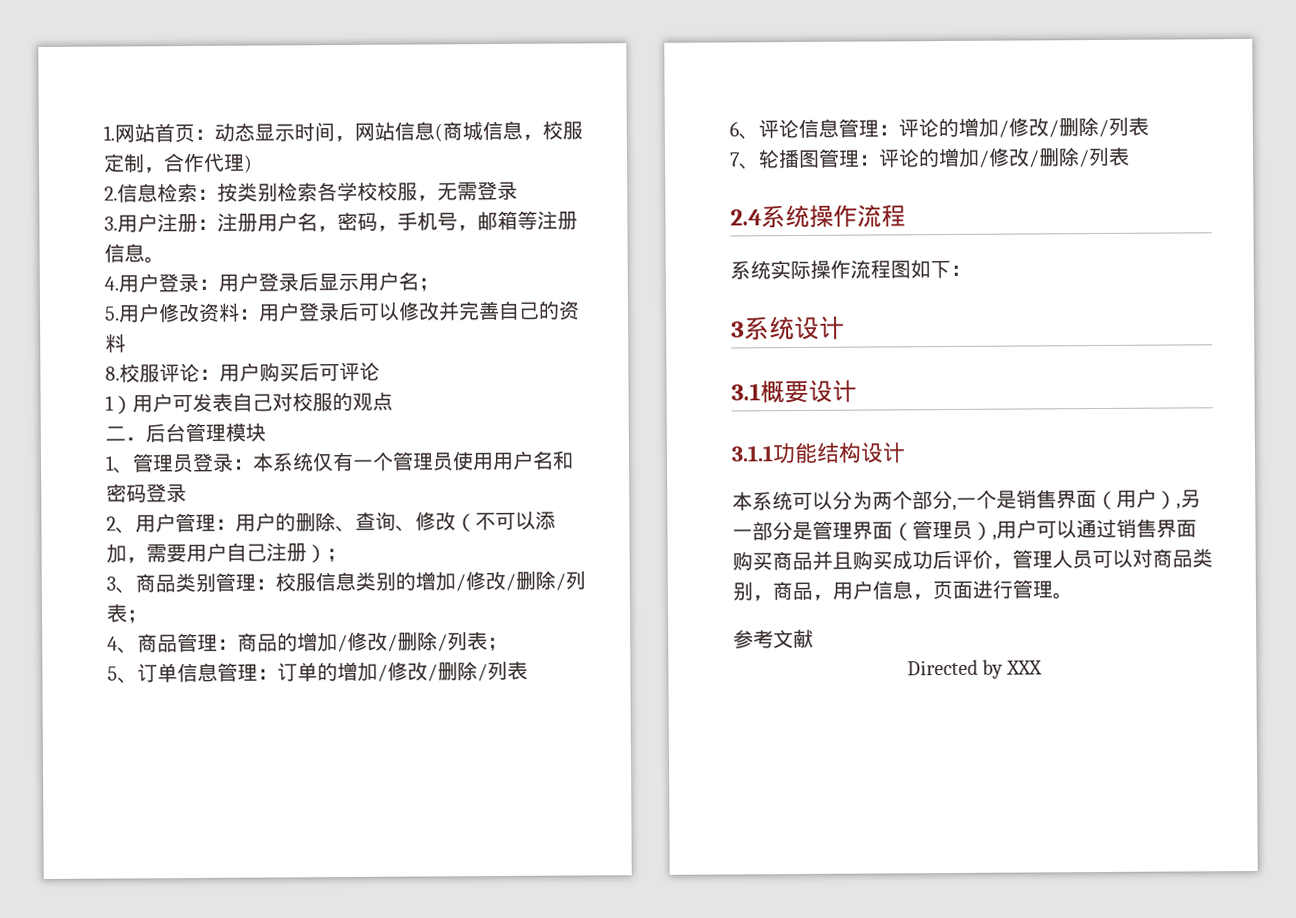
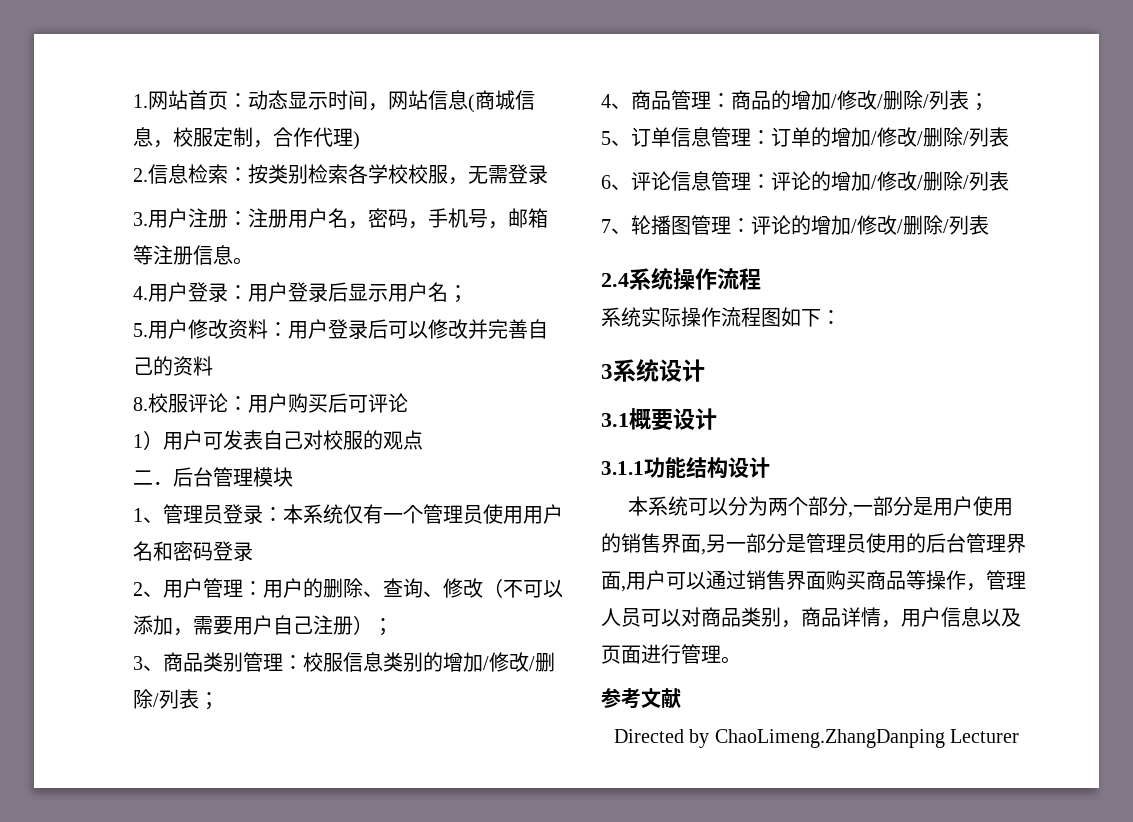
- 本系统可以分为两个部分,一个是销售界面（用户）,另一部分是管理界面（管理员）,用户可以通过销售界面购买商品并且购买成功后评价，管理人员可以对商品类别，商品，用户信息，页面进行管理。
+ 本系统可以分为两个部分,一部分是用户使用的销售界面,另一部分是管理员使用的后台管理界面,用户可以通过销售界面购买商品等操作，管理人员可以对商品类别，商品详情，用户信息以及页面进行管理。
- Directed by XXX
+ Directed by ChaoLimeng.ZhangDanping Lecturer

